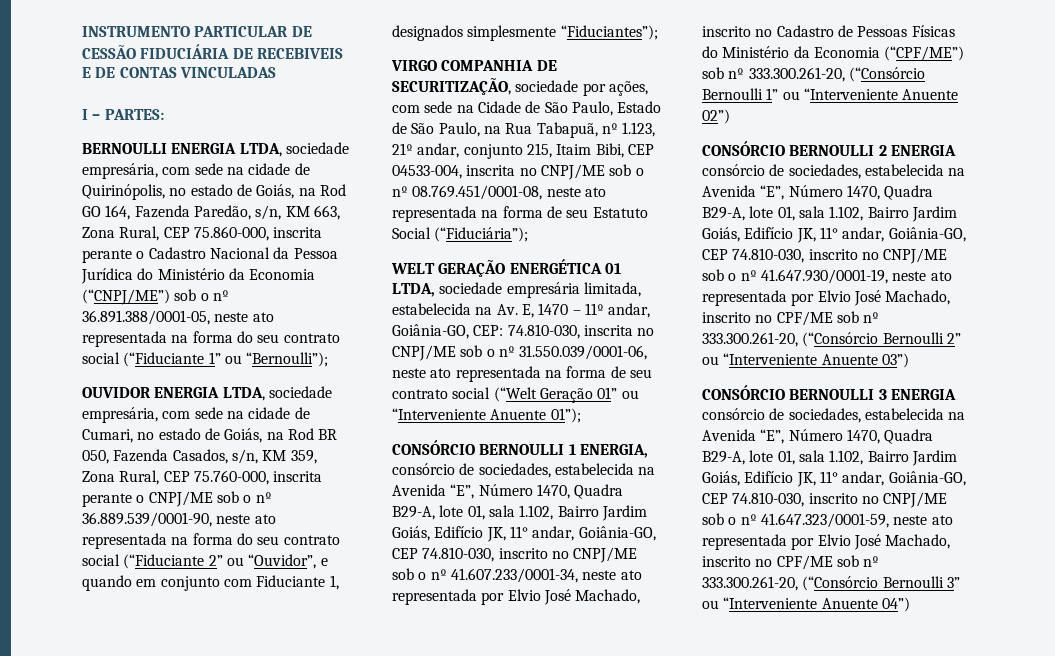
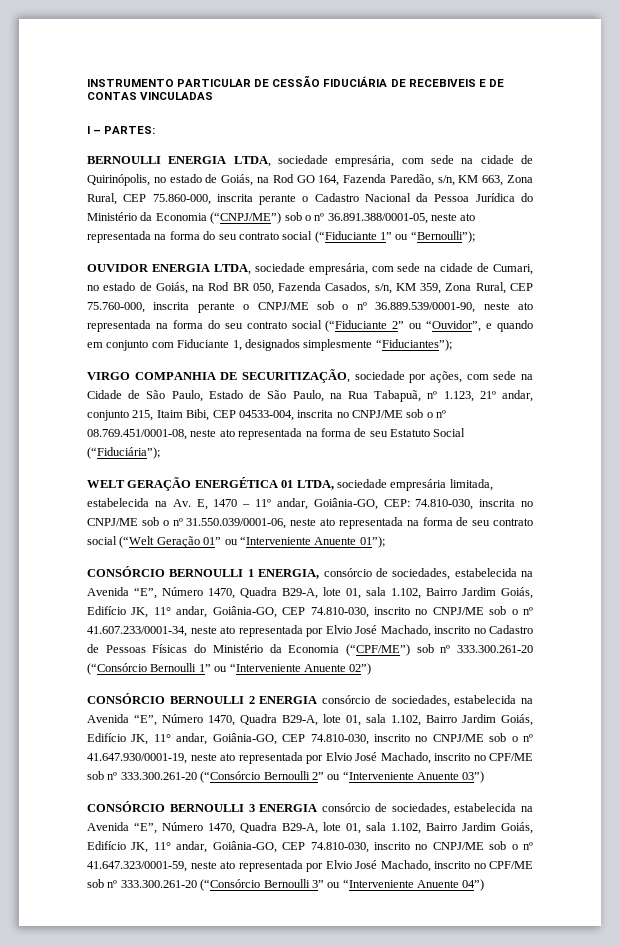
- CONSÓRCIO BERNOULLI 1 ENERGIA, consórcio de sociedades, estabelecida na Avenida “E”, Número 1470, Quadra B29-A, lote 01, sala 1.102, Bairro Jardim Goiás, Edifício JK, 11° andar, Goiânia-GO, CEP 74.810-030, inscrito no CNPJ/ME sob o nº 41.607.233/0001-34, neste ato representada por Elvio José Machado, inscrito no Cadastro de Pessoas Físicas do Ministério da Economia (“CPF/ME”) sob nº 333.300.261-20, (“Consórcio Bernoulli 1” ou “Interveniente Anuente 02”)
+ CONSÓRCIO BERNOULLI 1 ENERGIA, consórcio de sociedades, estabelecida na Avenida “E”, Número 1470, Quadra B29-A, lote 01, sala 1.102, Bairro Jardim Goiás, Edifício JK, 11° andar, Goiânia-GO, CEP 74.810-030, inscrito no CNPJ/ME sob o nº 41.607.233/0001-34, neste ato representada por Elvio José Machado, inscrito no Cadastro de Pessoas Físicas do Ministério da Economia (“CPF/ME”) sob nº 333.300.261-20 (“Consórcio Bernoulli 1” ou “Interveniente Anuente 02”)
- CONSÓRCIO BERNOULLI 2 ENERGIA consórcio de sociedades, estabelecida na Avenida “E”, Número 1470, Quadra B29-A, lote 01, sala 1.102, Bairro Jardim Goiás, Edifício JK, 11° andar, Goiânia-GO, CEP 74.810-030, inscrito no CNPJ/ME sob o nº 41.647.930/0001-19, neste ato representada por Elvio José Machado, inscrito no CPF/ME sob nº 333.300.261-20, (“Consórcio Bernoulli 2” ou “Interveniente Anuente 03”)
+ CONSÓRCIO BERNOULLI 2 ENERGIA consórcio de sociedades, estabelecida na Avenida “E”, Número 1470, Quadra B29-A, lote 01, sala 1.102, Bairro Jardim Goiás, Edifício JK, 11° andar, Goiânia-GO, CEP 74.810-030, inscrito no CNPJ/ME sob o nº 41.647.930/0001-19, neste ato representada por Elvio José Machado, inscrito no CPF/ME sob nº 333.300.261-20 (“Consórcio Bernoulli 2” ou “Interveniente Anuente 03”)
- CONSÓRCIO BERNOULLI 3 ENERGIA consórcio de sociedades, estabelecida na Avenida “E”, Número 1470, Quadra B29-A, lote 01, sala 1.102, Bairro Jardim Goiás, Edifício JK, 11° andar, Goiânia-GO, CEP 74.810-030, inscrito no CNPJ/ME sob o nº 41.647.323/0001-59, neste ato representada por Elvio José Machado, inscrito no CPF/ME sob nº 333.300.261-20, (“Consórcio Bernoulli 3” ou “Interveniente Anuente 04”)
+ CONSÓRCIO BERNOULLI 3 ENERGIA consórcio de sociedades, estabelecida na Avenida “E”, Número 1470, Quadra B29-A, lote 01, sala 1.102, Bairro Jardim Goiás, Edifício JK, 11° andar, Goiânia-GO, CEP 74.810-030, inscrito no CNPJ/ME sob o nº 41.647.323/0001-59, neste ato representada por Elvio José Machado, inscrito no CPF/ME sob nº 333.300.261-20 (“Consórcio Bernoulli 3” ou “Interveniente Anuente 04”)

